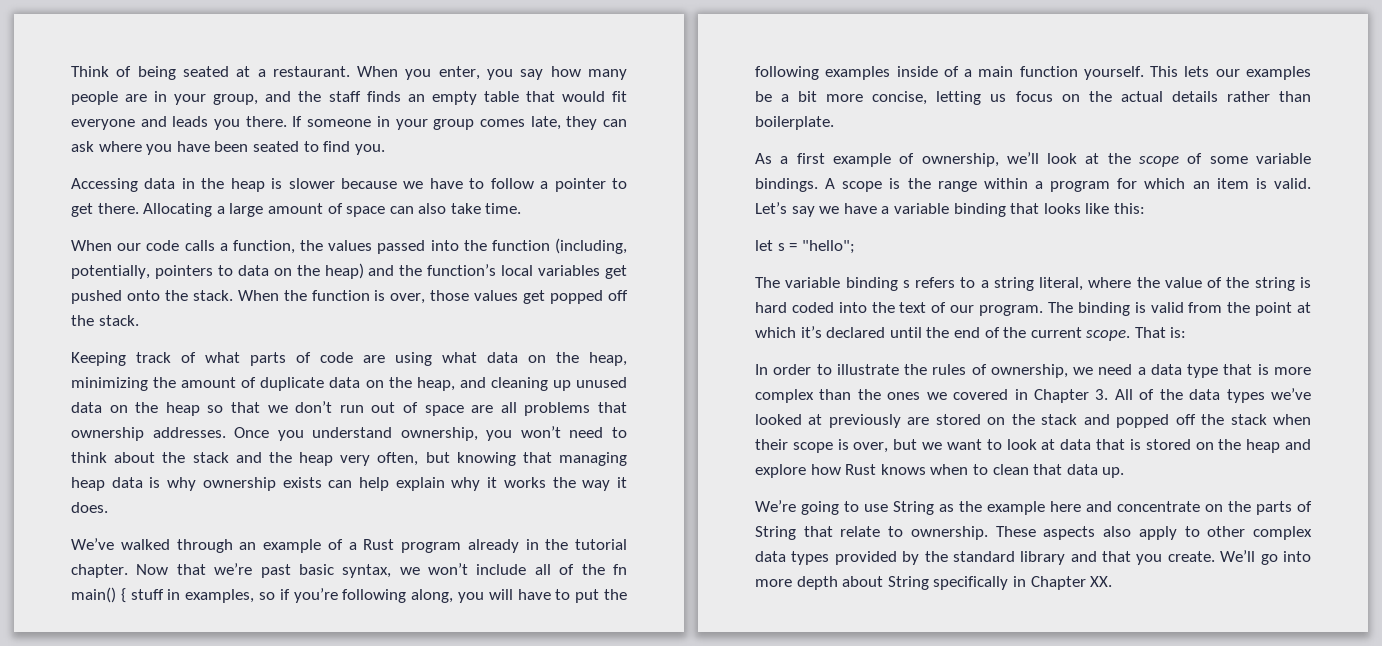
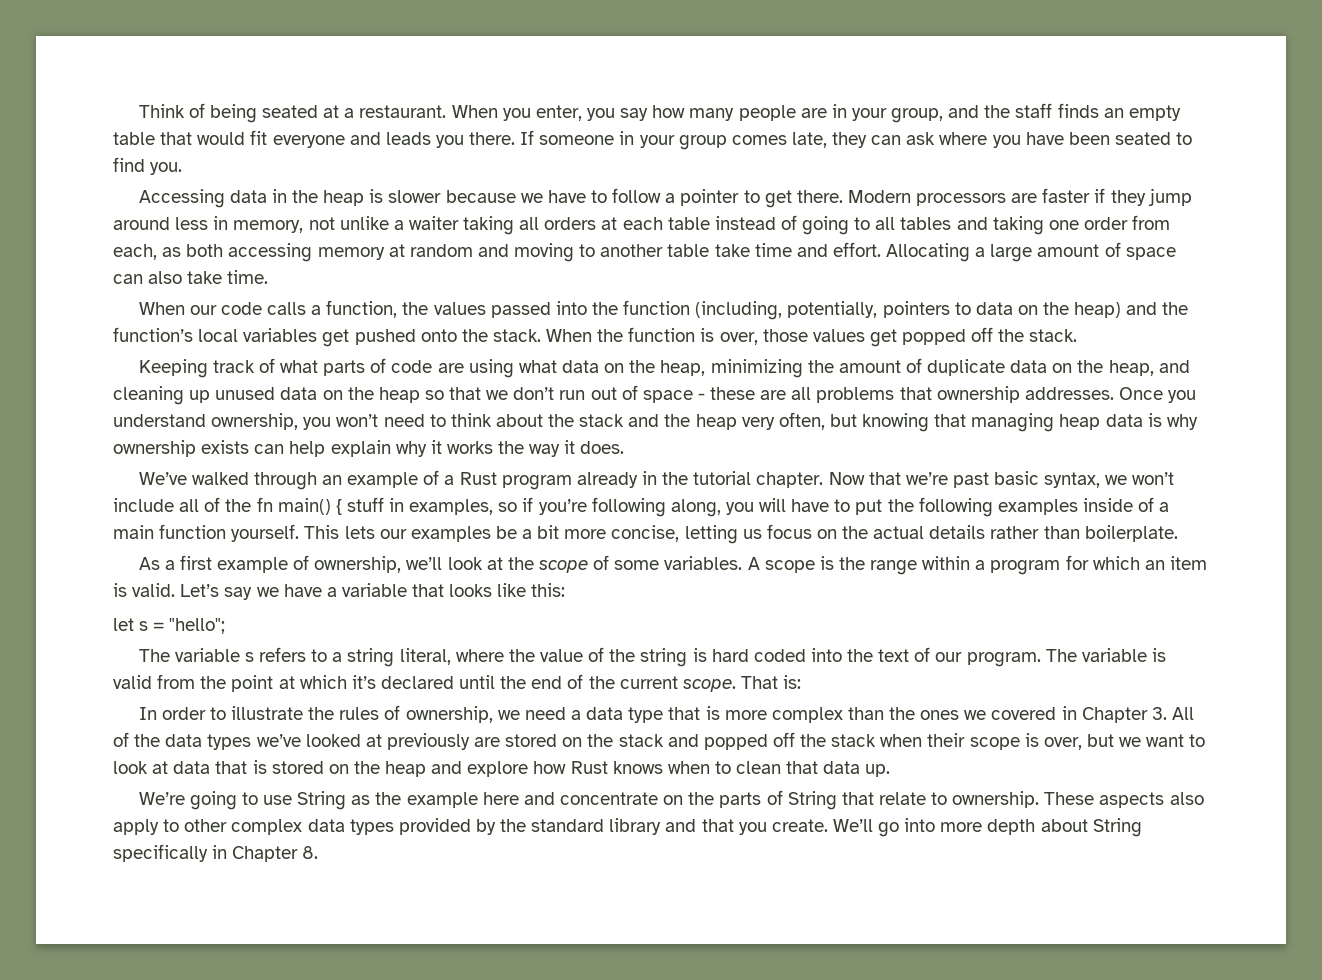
+ Modern processors are faster if they jump around less in memory, not unlike a waiter taking all orders at each table instead of going to all tables and taking one order from each, as both accessing memory at random and moving to another table take time and effort.
- Keeping track of what parts of code are using what data on the heap, minimizing the amount of duplicate data on the heap, and cleaning up unused data on the heap so that we don’t run out of space are all problems that ownership addresses.
+ Keeping track of what parts of code are using what data on the heap, minimizing the amount of duplicate data on the heap, and cleaning up unused data on the heap so that we don’t run out of space - these are all problems that ownership addresses.
- As a first example of ownership, we’ll look at the scope of some variable bindings.
+ As a first example of ownership, we’ll look at the scope of some variables.
- Let’s say we have a variable binding that looks like this:
+ Let’s say we have a variable that looks like this:
- The variable binding s refers to a string literal, where the value of the string is hard coded into the text of our program.
+ The variable s refers to a string literal, where the value of the string is hard coded into the text of our program.
- The binding is valid from the point at which it’s declared until the end of the current scope.
+ The variable is valid from the point at which it’s declared until the end of the current scope.
- We’ll go into more depth about String specifically in Chapter XX.
+ We’ll go into more depth about String specifically in Chapter 8.

